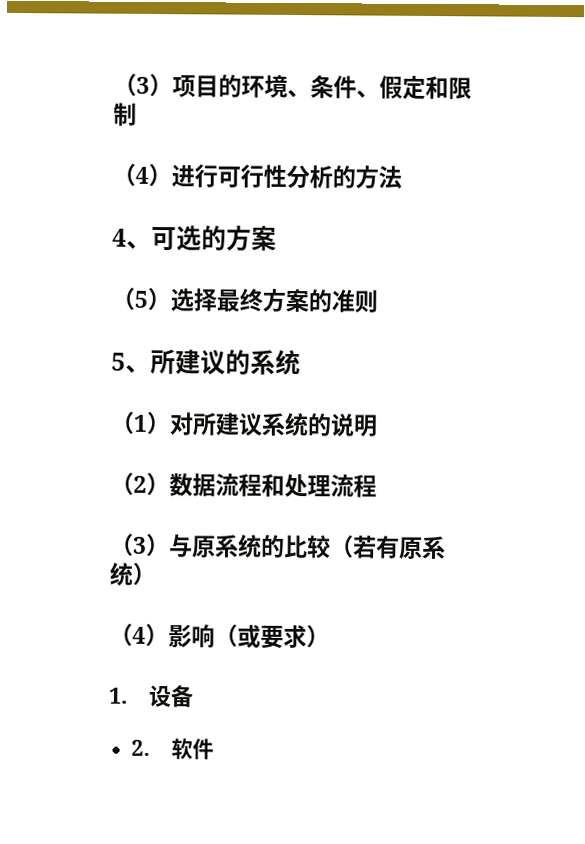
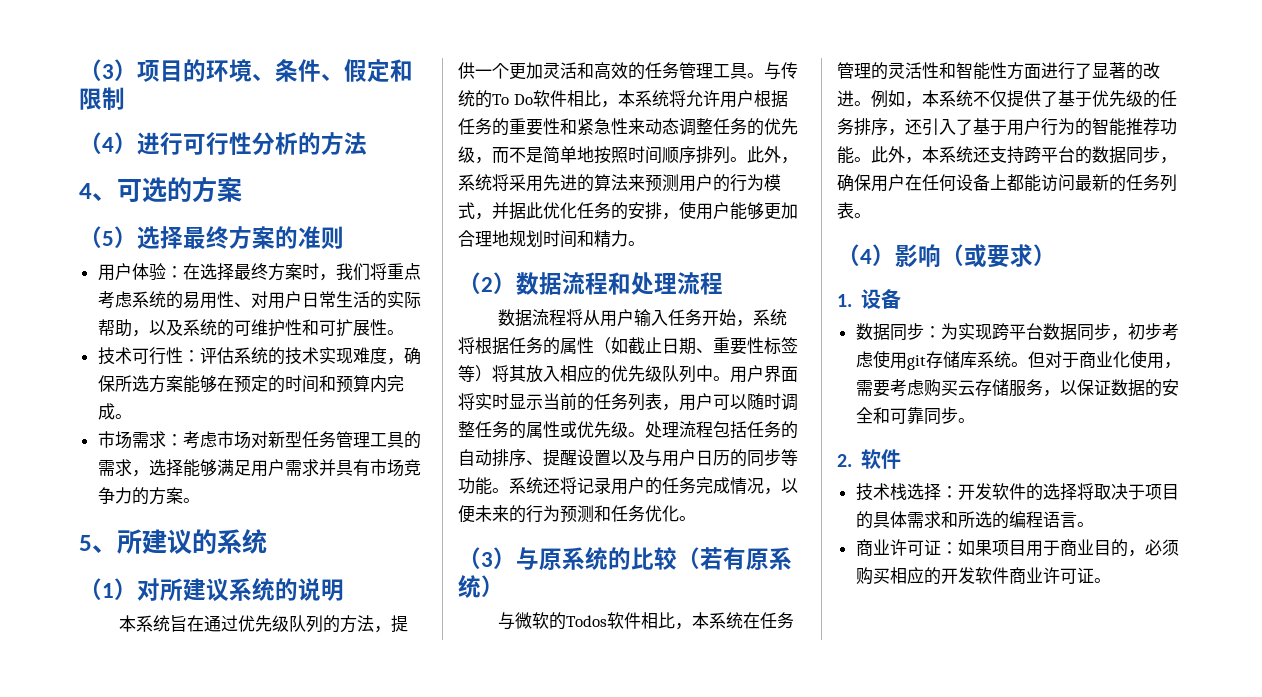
+ 用户体验：在选择最终方案时，我们将重点考虑系统的易用性、对用户日常生活的实际帮助，以及系统的可维护性和可扩展性。
+ 技术可行性：评估系统的技术实现难度，确保所选方案能够在预定的时间和预算内完成。
+ 市场需求：考虑市场对新型任务管理工具的需求，选择能够满足用户需求并具有市场竞争力的方案。
+ 本系统旨在通过优先级队列的方法，提供一个更加灵活和高效的任务管理工具。与传统的To Do软件相比，本系统将允许用户根据任务的重要性和紧急性来动态调整任务的优先级，而不是简单地按照时间顺序排列。此外，系统将采用先进的算法来预测用户的行为模式，并据此优化任务的安排，使用户能够更加合理地规划时间和精力。
+ 数据流程将从用户输入任务开始，系统将根据任务的属性（如截止日期、重要性标签等）将其放入相应的优先级队列中。用户界面将实时显示当前的任务列表，用户可以随时调整任务的属性或优先级。处理流程包括任务的自动排序、提醒设置以及与用户日历的同步等功能。系统还将记录用户的任务完成情况，以便未来的行为预测和任务优化。
+ 与微软的Todos软件相比，本系统在任务管理的灵活性和智能性方面进行了显著的改进。例如，本系统不仅提供了基于优先级的任务排序，还引入了基于用户行为的智能推荐功能。此外，本系统还支持跨平台的数据同步，确保用户在任何设备上都能访问最新的任务列表。
+ 数据同步：为实现跨平台数据同步，初步考虑使用git存储库系统。但对于商业化使用，需要考虑购买云存储服务，以保证数据的安全和可靠同步。
  2.软件
+ 技术栈选择：开发软件的选择将取决于项目的具体需求和所选的编程语言。
+ 商业许可证：如果项目用于商业目的，必须购买相应的开发软件商业许可证。

